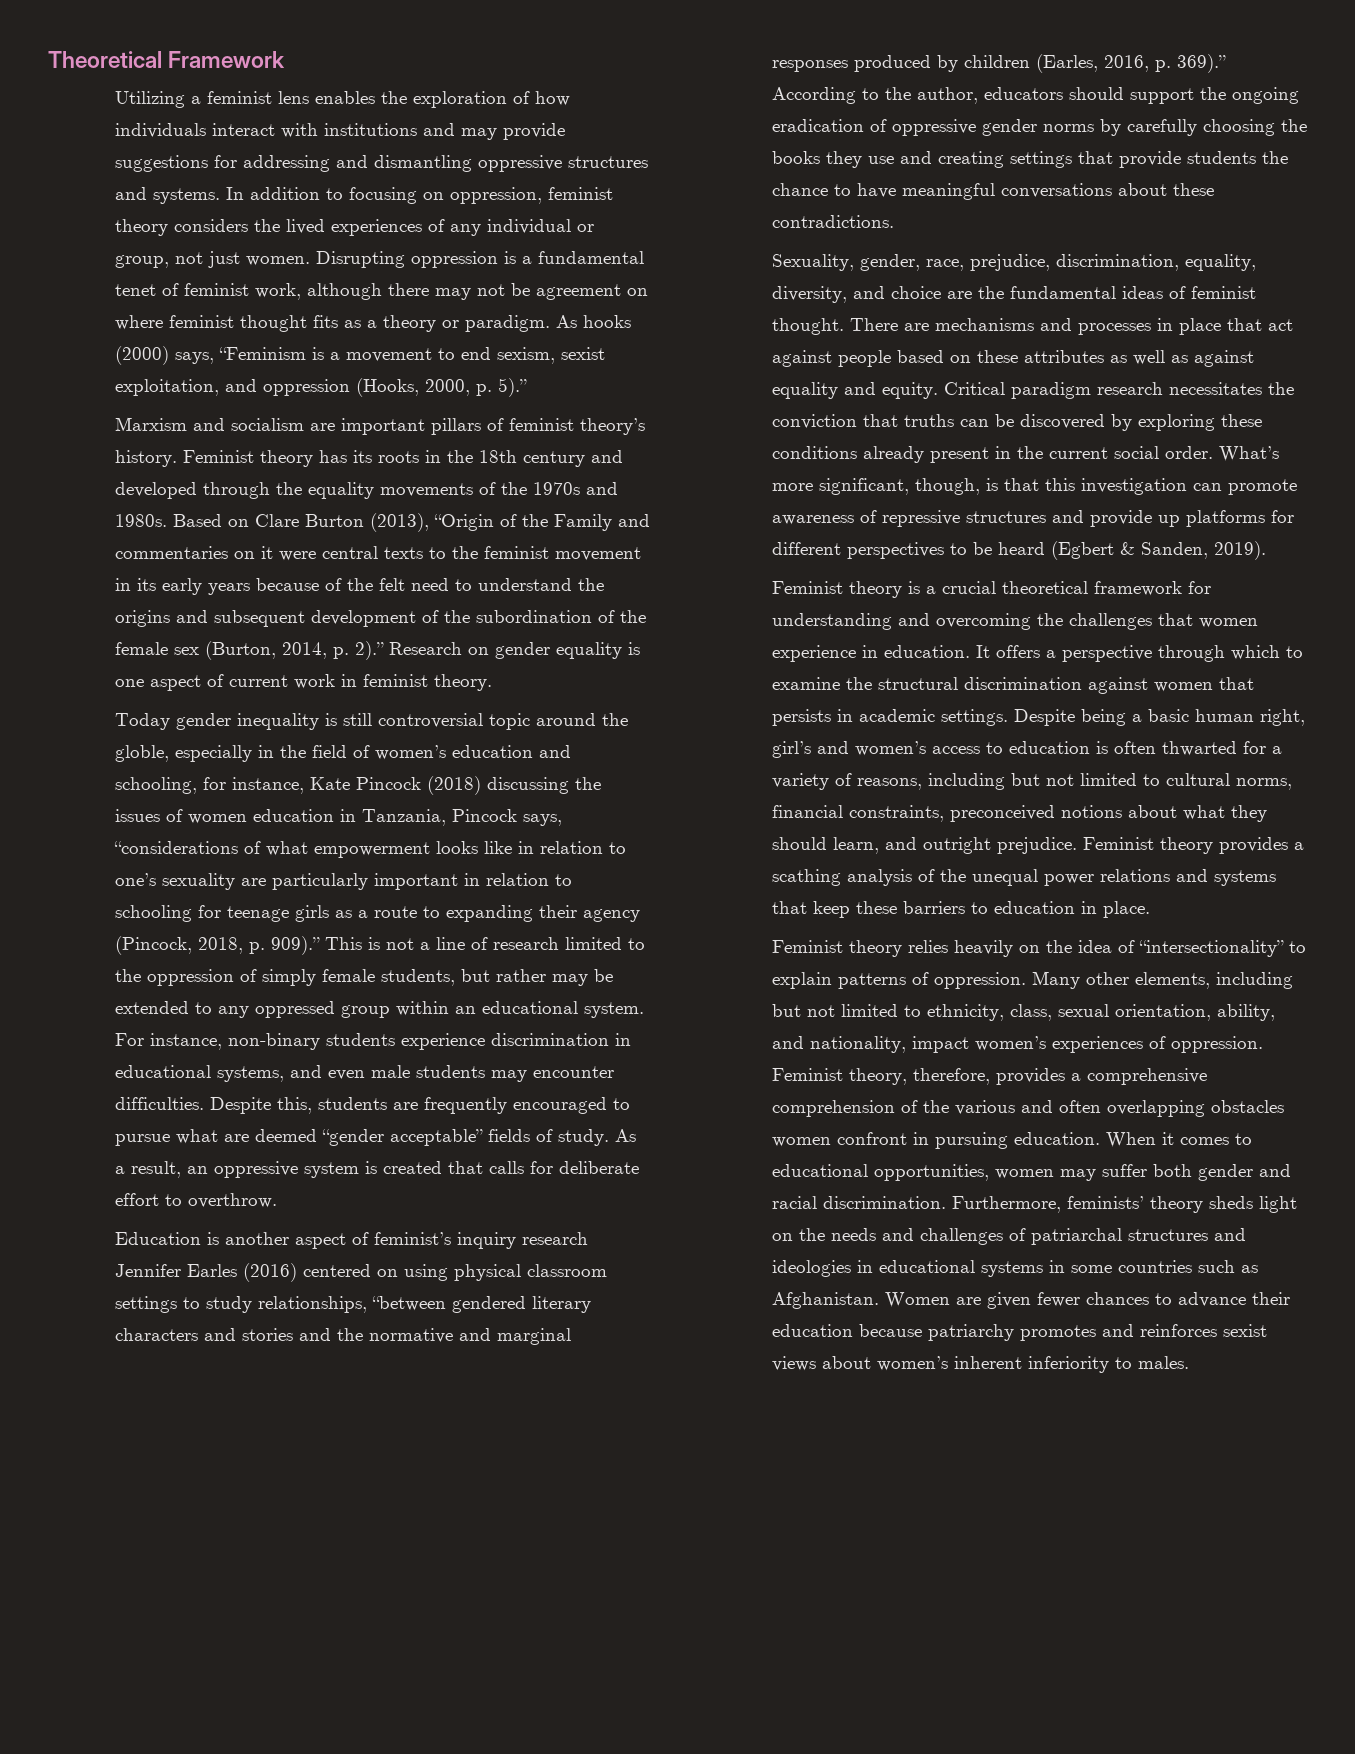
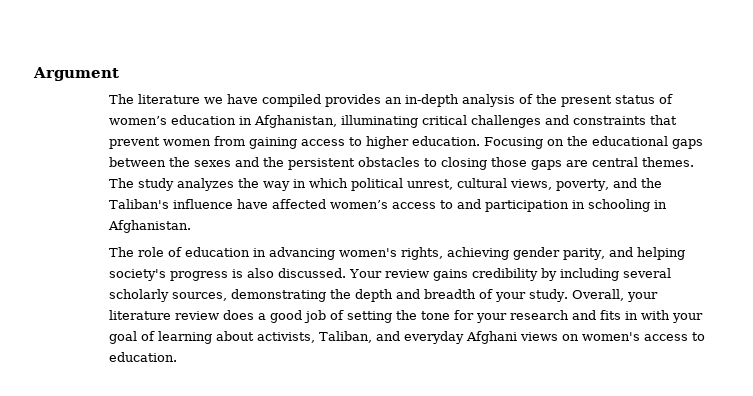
- Theoretical Framework
- Utilizing a feminist lens enables the exploration of how individuals interact with institutions and may provide suggestions for addressing and dismantling oppressive structures and systems. In addition to focusing on oppression, feminist theory considers the lived experiences of any individual or group, not just women. Disrupting oppression is a fundamental tenet of feminist work, although there may not be agreement on where feminist thought fits as a theory or paradigm. As hooks (2000) says, “Feminism is a movement to end sexism, sexist exploitation, and oppression (Hooks, 2000, p. 5).”
- Marxism and socialism are important pillars of feminist theory’s history. Feminist theory has its roots in the 18th century and developed through the equality movements of the 1970s and 1980s. Based on Clare Burton (2013), “Origin of the Family and commentaries on it were central texts to the feminist movement in its early years because of the felt need to understand the origins and subsequent development of the subordination of the female sex (Burton, 2014, p. 2).” Research on gender equality is one aspect of current work in feminist theory.
- Today gender inequality is still controversial topic around the globle, especially in the field of women’s education and schooling, for instance, Kate Pincock (2018) discussing the issues of women education in Tanzania, Pincock says, “considerations of what empowerment looks like in relation to one’s sexuality are particularly important in relation to schooling for teenage girls as a route to expanding their agency (Pincock, 2018, p. 909).” This is not a line of research limited to the oppression of simply female students, but rather may be extended to any oppressed group within an educational system. For instance, non-binary students experience discrimination in educational systems, and even male students may encounter difficulties. Despite this, students are frequently encouraged to pursue what are deemed “gender acceptable” fields of study. As a result, an oppressive system is created that calls for deliberate effort to overthrow.
- Education is another aspect of feminist’s inquiry research Jennifer Earles (2016) centered on using physical classroom settings to study relationships, “between gendered literary characters and stories and the normative and marginal responses produced by children (Earles, 2016, p. 369).” According to the author, educators should support the ongoing eradication of oppressive gender norms by carefully choosing the books they use and creating settings that provide students the chance to have meaningful conversations about these contradictions.
- Sexuality, gender, race, prejudice, discrimination, equality, diversity, and choice are the fundamental ideas of feminist thought. There are mechanisms and processes in place that act against people based on these attributes as well as against equality and equity. Critical paradigm research necessitates the conviction that truths can be discovered by exploring these conditions already present in the current social order. What’s more significant, though, is that this investigation can promote awareness of repressive structures and provide up platforms for different perspectives to be heard (Egbert & Sanden, 2019).
- Feminist theory is a crucial theoretical framework for understanding and overcoming the challenges that women experience in education. It offers a perspective through which to examine the structural discrimination against women that persists in academic settings. Despite being a basic human right, girl’s and women’s access to education is often thwarted for a variety of reasons, including but not limited to cultural norms, financial constraints, preconceived notions about what they should learn, and outright prejudice. Feminist theory provides a scathing analysis of the unequal power relations and systems that keep these barriers to education in place.
- Feminist theory relies heavily on the idea of “intersectionality” to explain patterns of oppression. Many other elements, including but not limited to ethnicity, class, sexual orientation, ability, and nationality, impact women’s experiences of oppression. Feminist theory, therefore, provides a comprehensive comprehension of the various and often overlapping obstacles women confront in pursuing education. When it comes to educational opportunities, women may suffer both gender and racial discrimination. Furthermore, feminists’ theory sheds light on the needs and challenges of patriarchal structures and ideologies in educational systems in some countries such as Afghanistan. Women are given fewer chances to advance their education because patriarchy promotes and reinforces sexist views about women’s inherent inferiority to males.
+ Argument
+ The literature we have compiled provides an in-depth analysis of the present status of women’s education in Afghanistan, illuminating critical challenges and constraints that prevent women from gaining access to higher education. Focusing on the educational gaps between the sexes and the persistent obstacles to closing those gaps are central themes. The study analyzes the way in which political unrest, cultural views, poverty, and the Taliban's influence have affected women’s access to and participation in schooling in Afghanistan.
+ The role of education in advancing women's rights, achieving gender parity, and helping society's progress is also discussed. Your review gains credibility by including several scholarly sources, demonstrating the depth and breadth of your study. Overall, your literature review does a good job of setting the tone for your research and fits in with your goal of learning about activists, Taliban, and everyday Afghani views on women's access to education.

